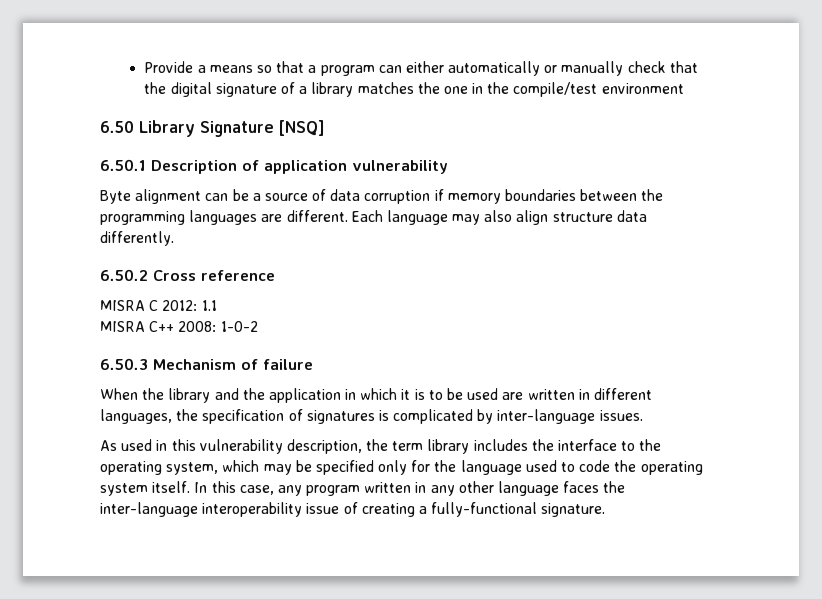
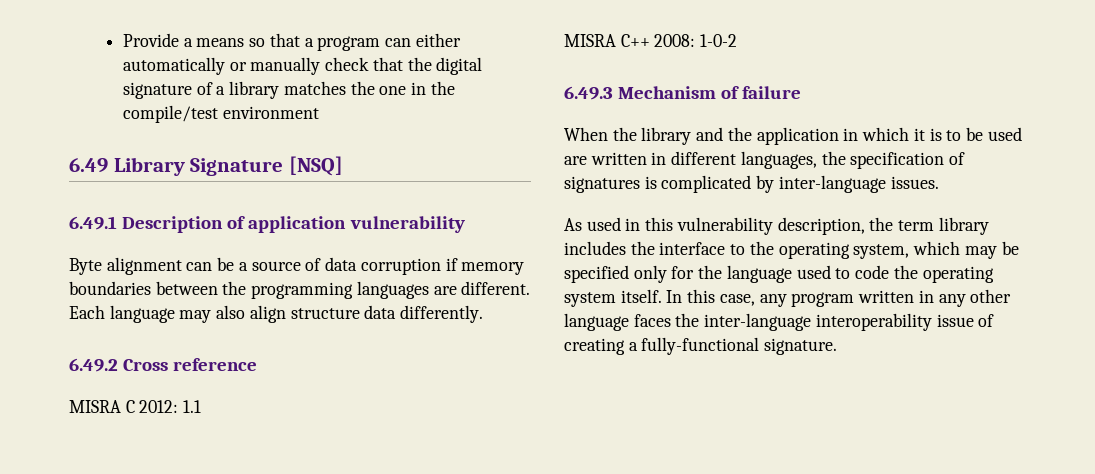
- 6.50 Library Signature [NSQ]
+ 6.49 Library Signature [NSQ]
- 6.50.1 Description of application vulnerability
+ 6.49.1 Description of application vulnerability
- 6.50.2 Cross reference
+ 6.49.2 Cross reference
- 6.50.3 Mechanism of failure
+ 6.49.3 Mechanism of failure

